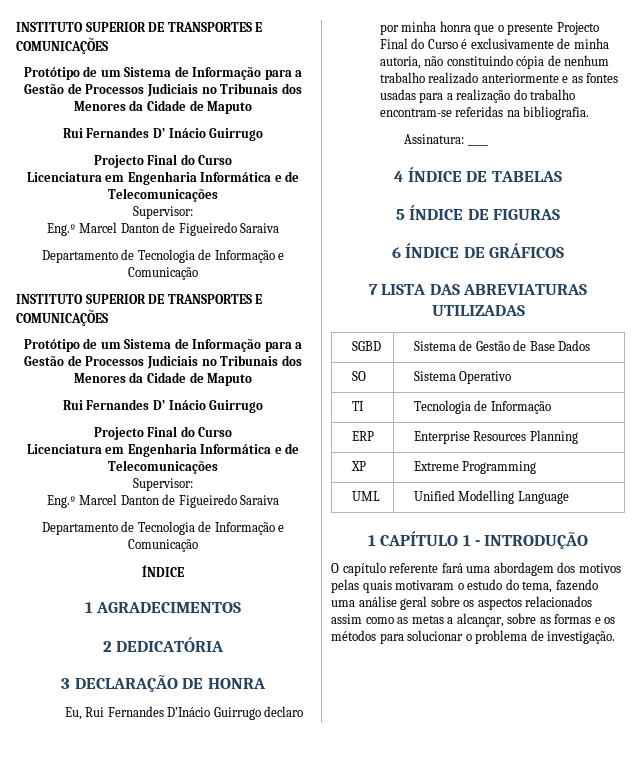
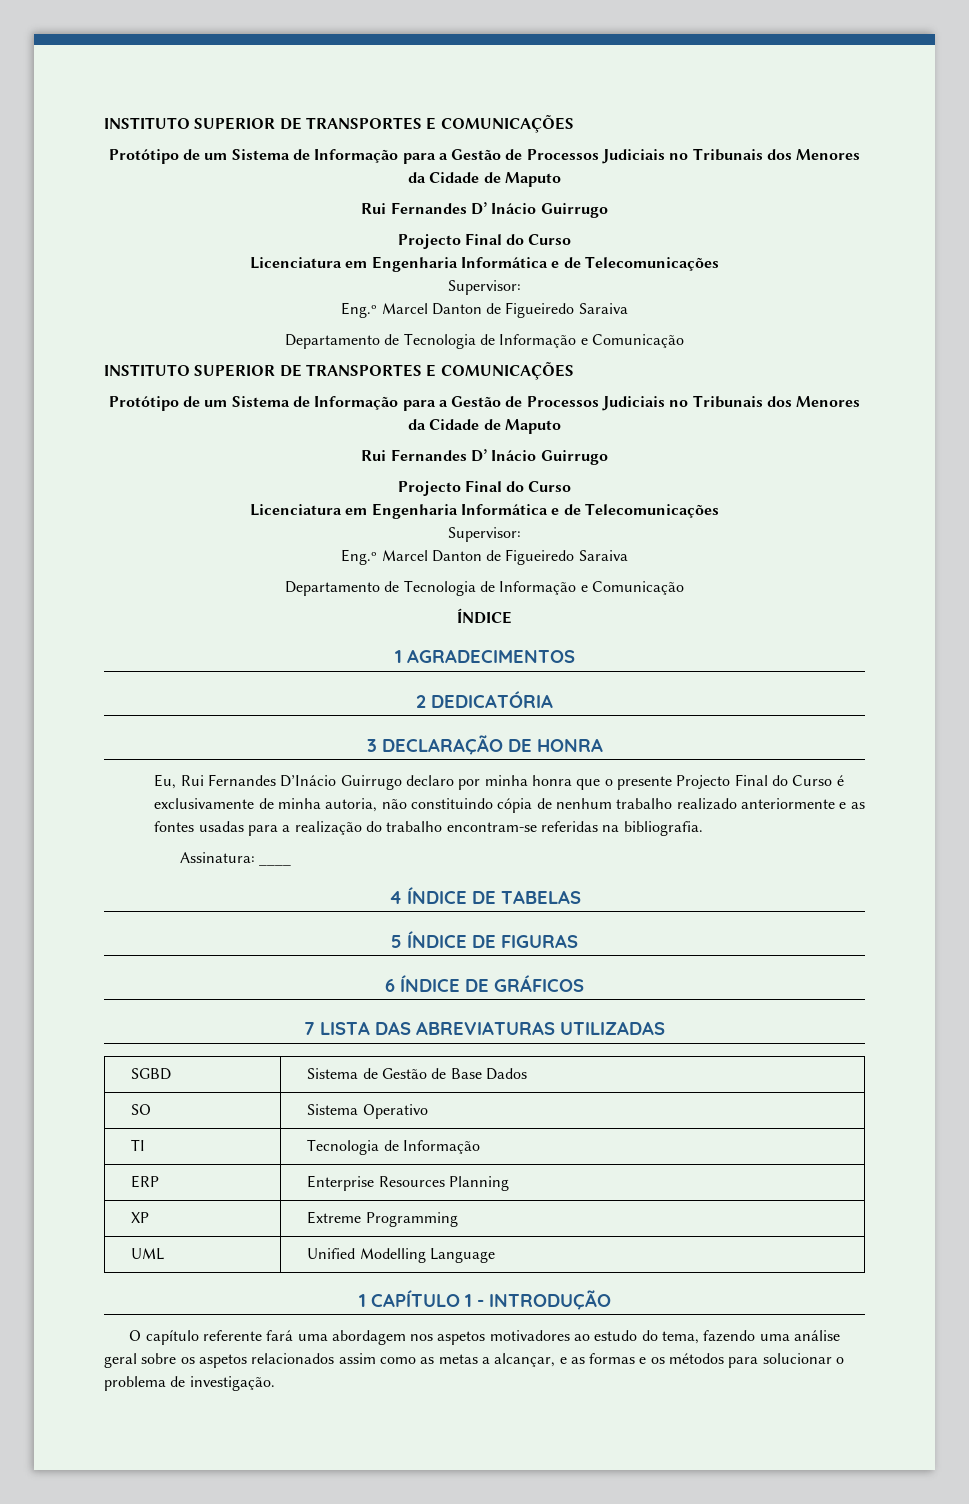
- O capítulo referente fará uma abordagem dos motivos pelas quais motivaram o estudo do tema, fazendo uma análise geral sobre os aspectos relacionados assim como as metas a alcançar, sobre as formas e os métodos para solucionar o problema de investigação.
+ O capítulo referente fará uma abordagem nos aspetos motivadores ao estudo do tema, fazendo uma análise geral sobre os aspetos relacionados assim como as metas a alcançar, e as formas e os métodos para solucionar o problema de investigação.

